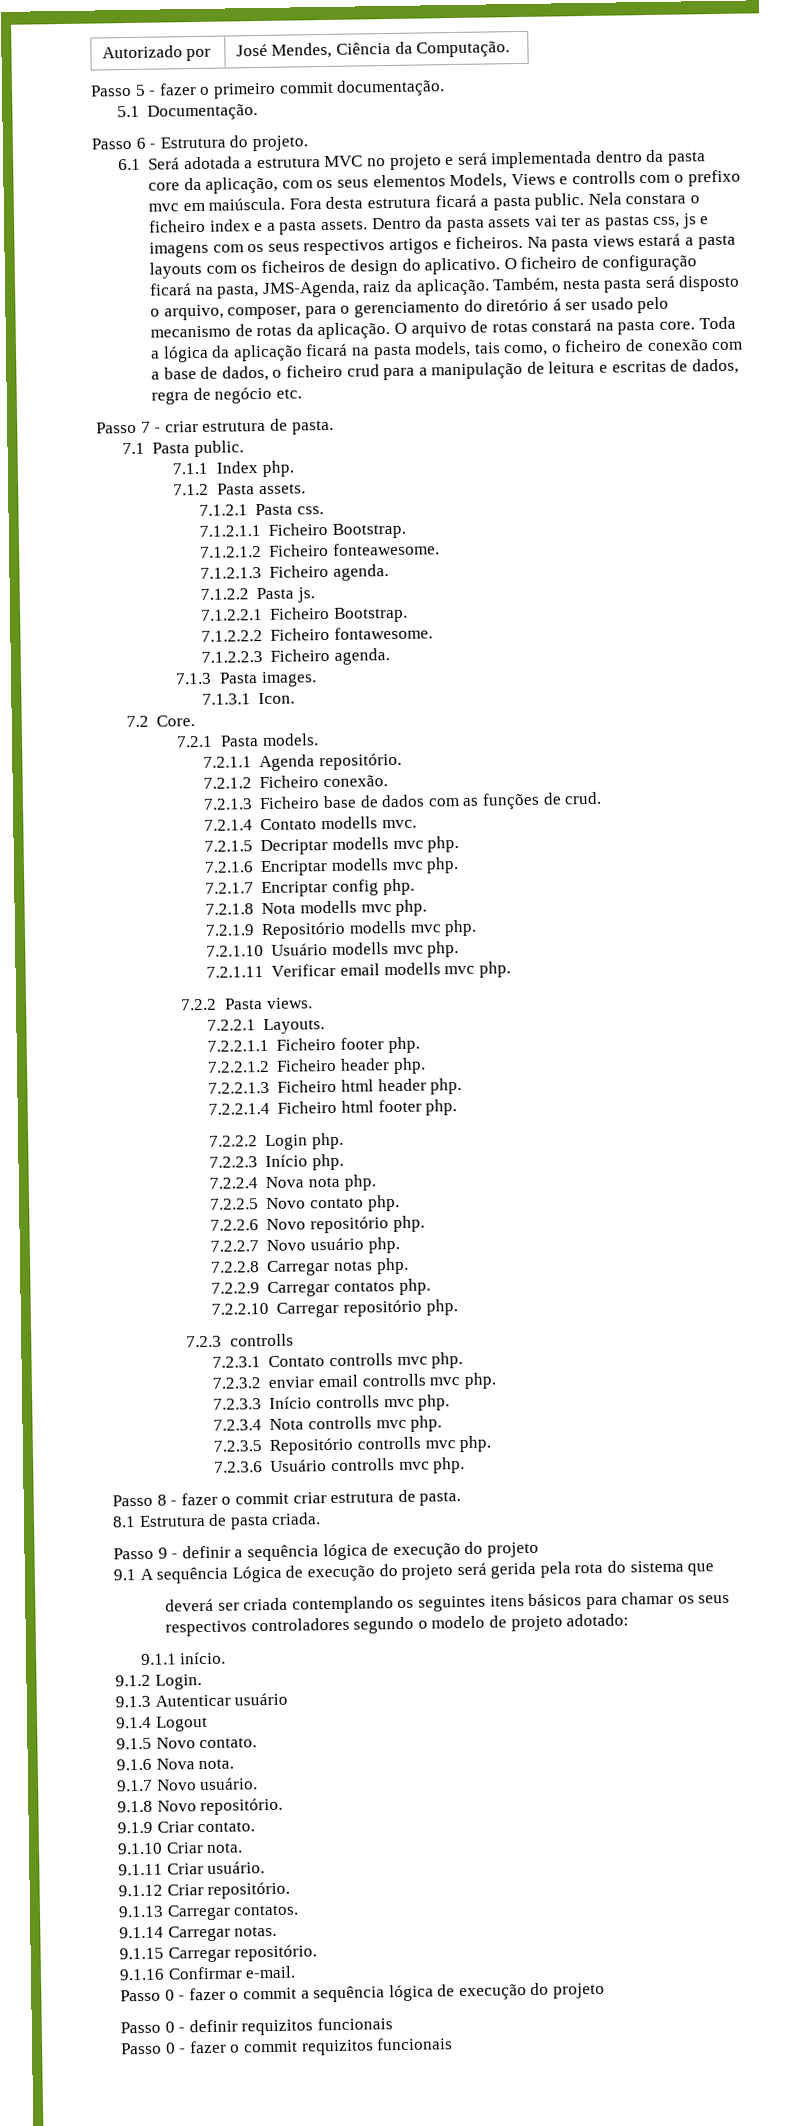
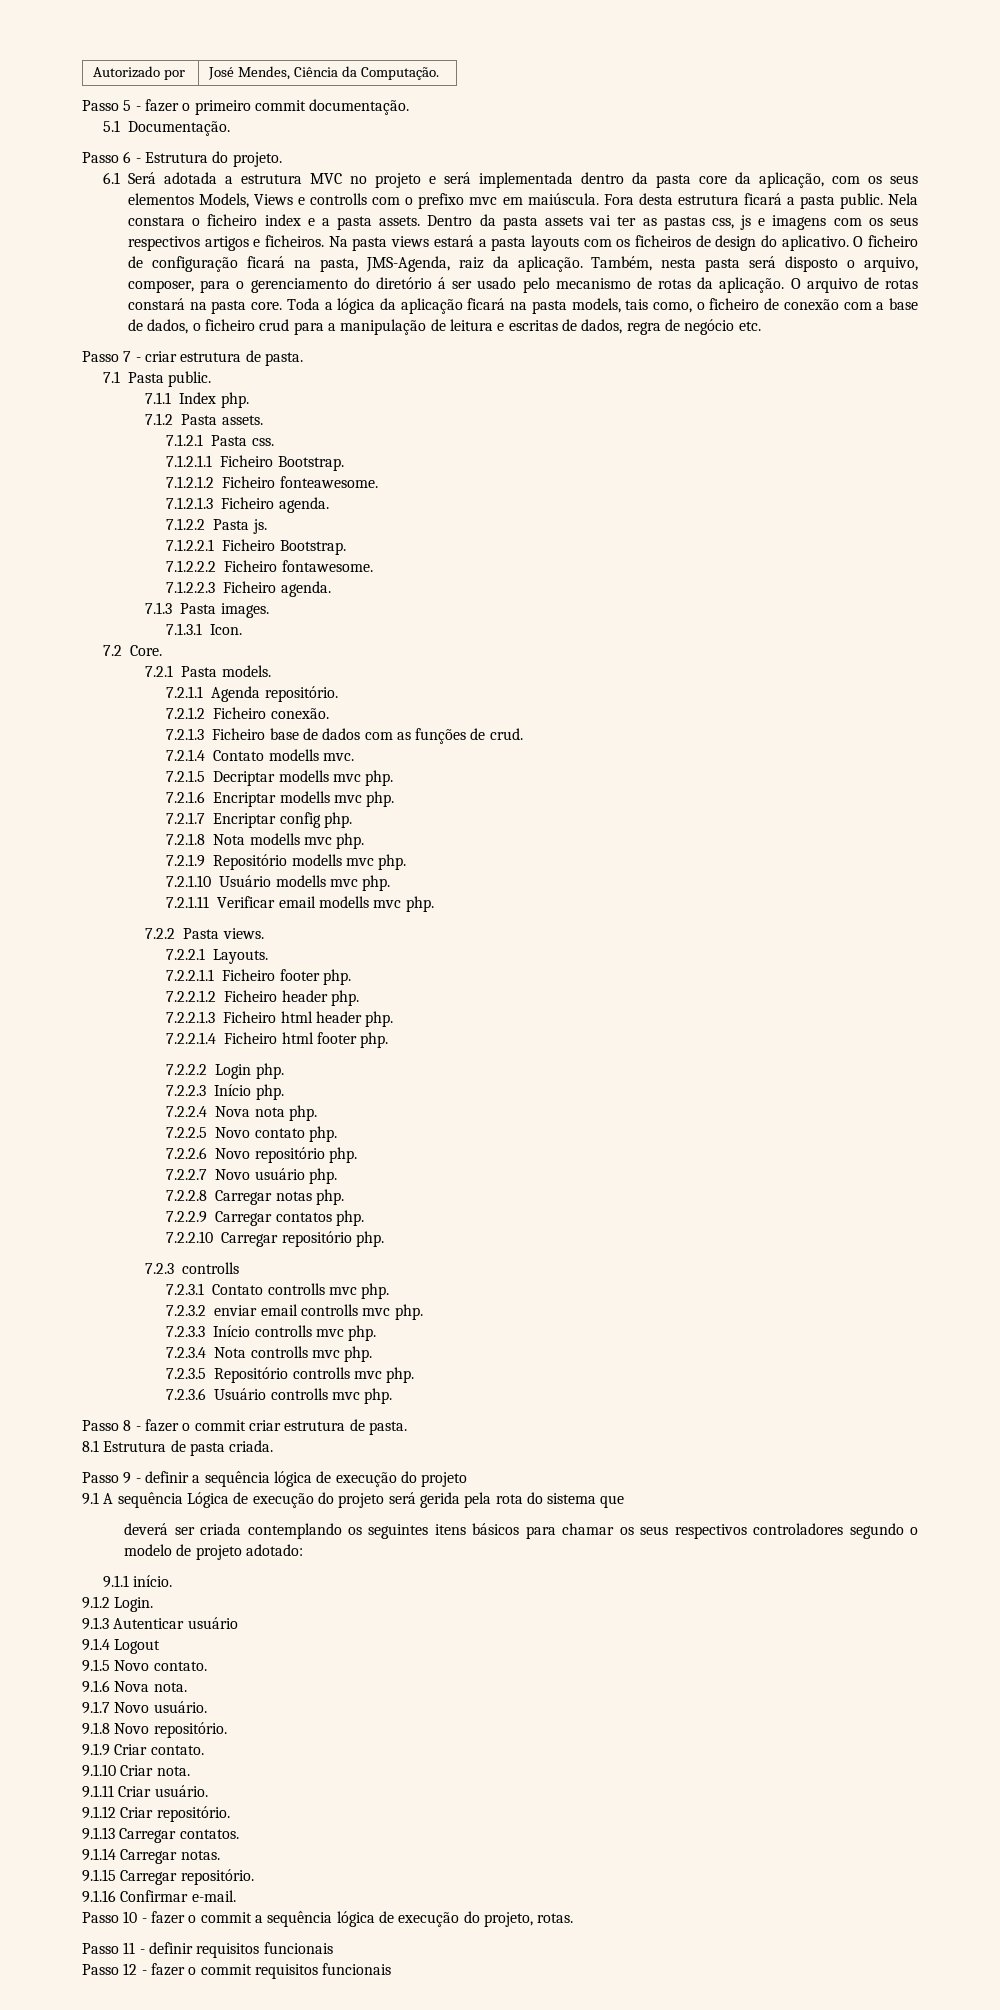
- Passo 0 - fazer o commit a sequência lógica de execução do projeto
- Passo 0 - definir requizitos funcionais
+ Passo 10 - fazer o commit a sequência lógica de execução do projeto, rotas.
+ Passo 11 - definir requisitos funcionais
- Passo 0 - fazer o commit requizitos funcionais
+ Passo 12 - fazer o commit requisitos funcionais

